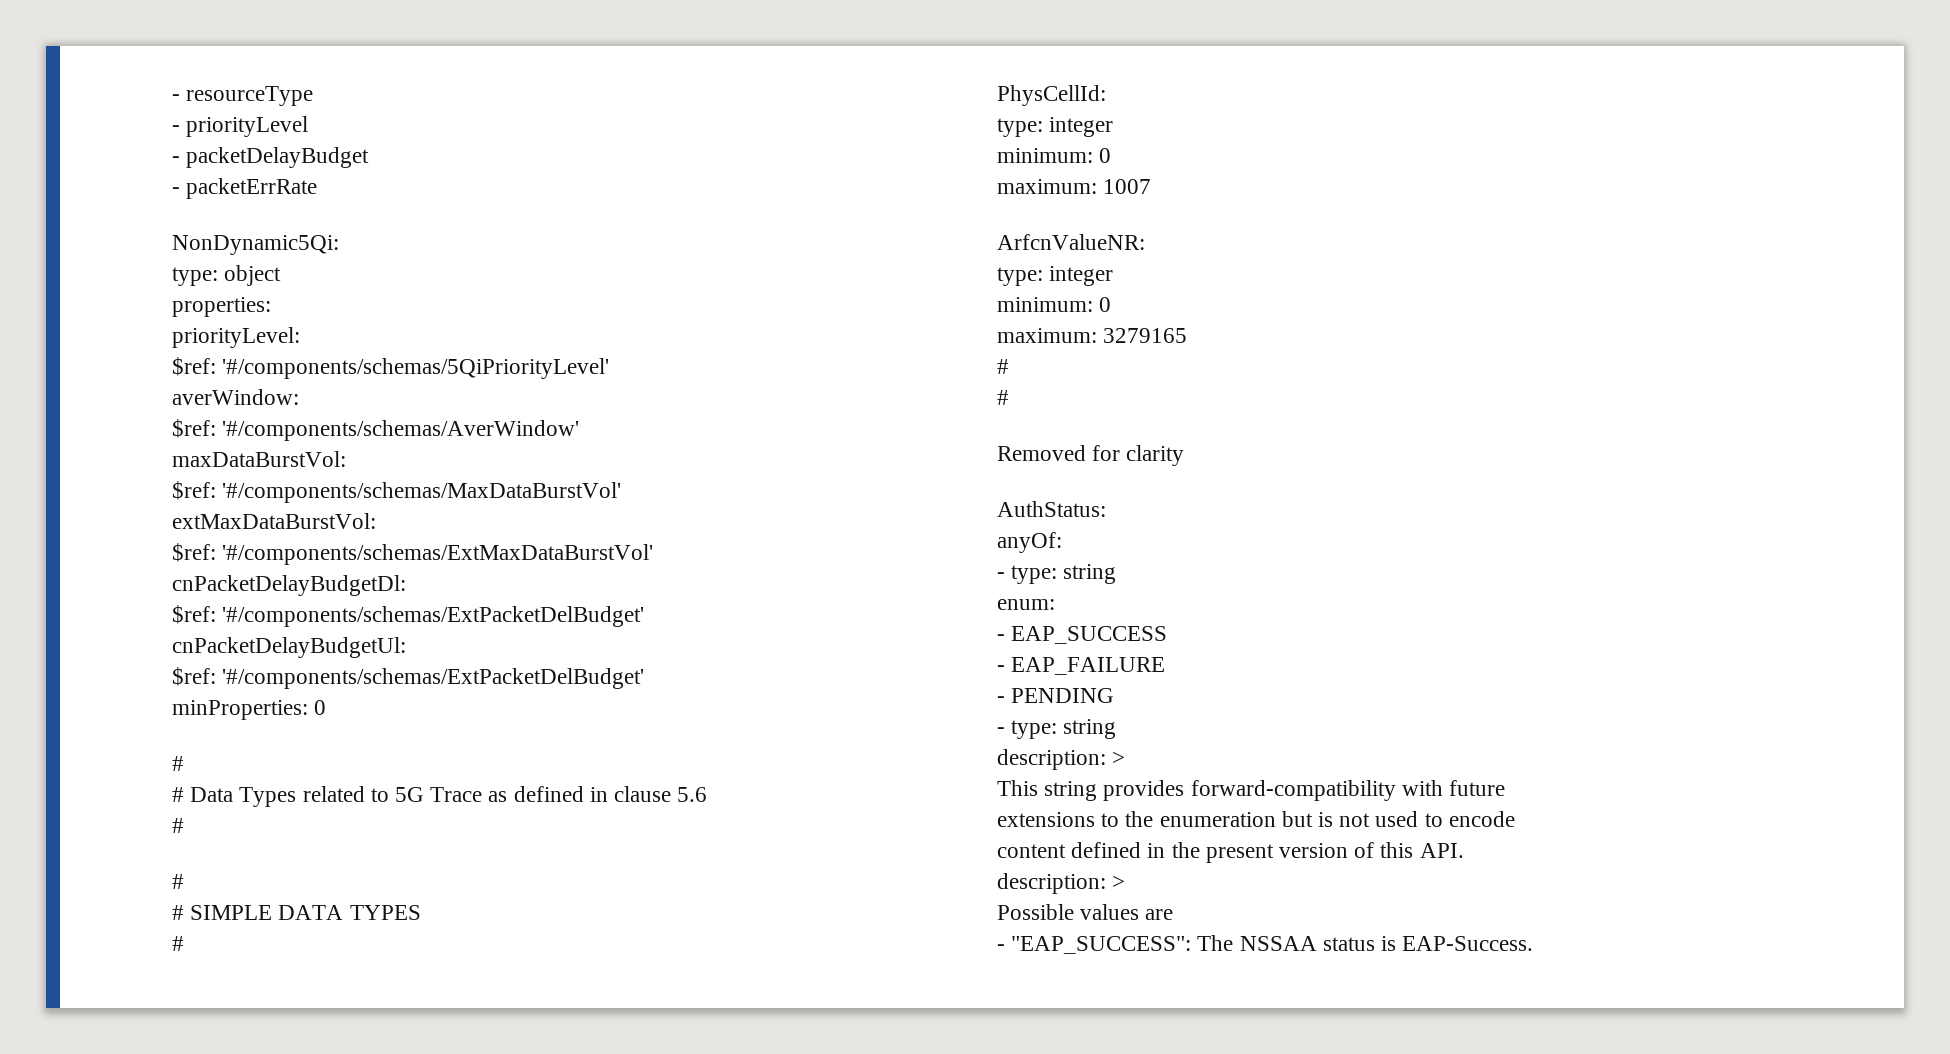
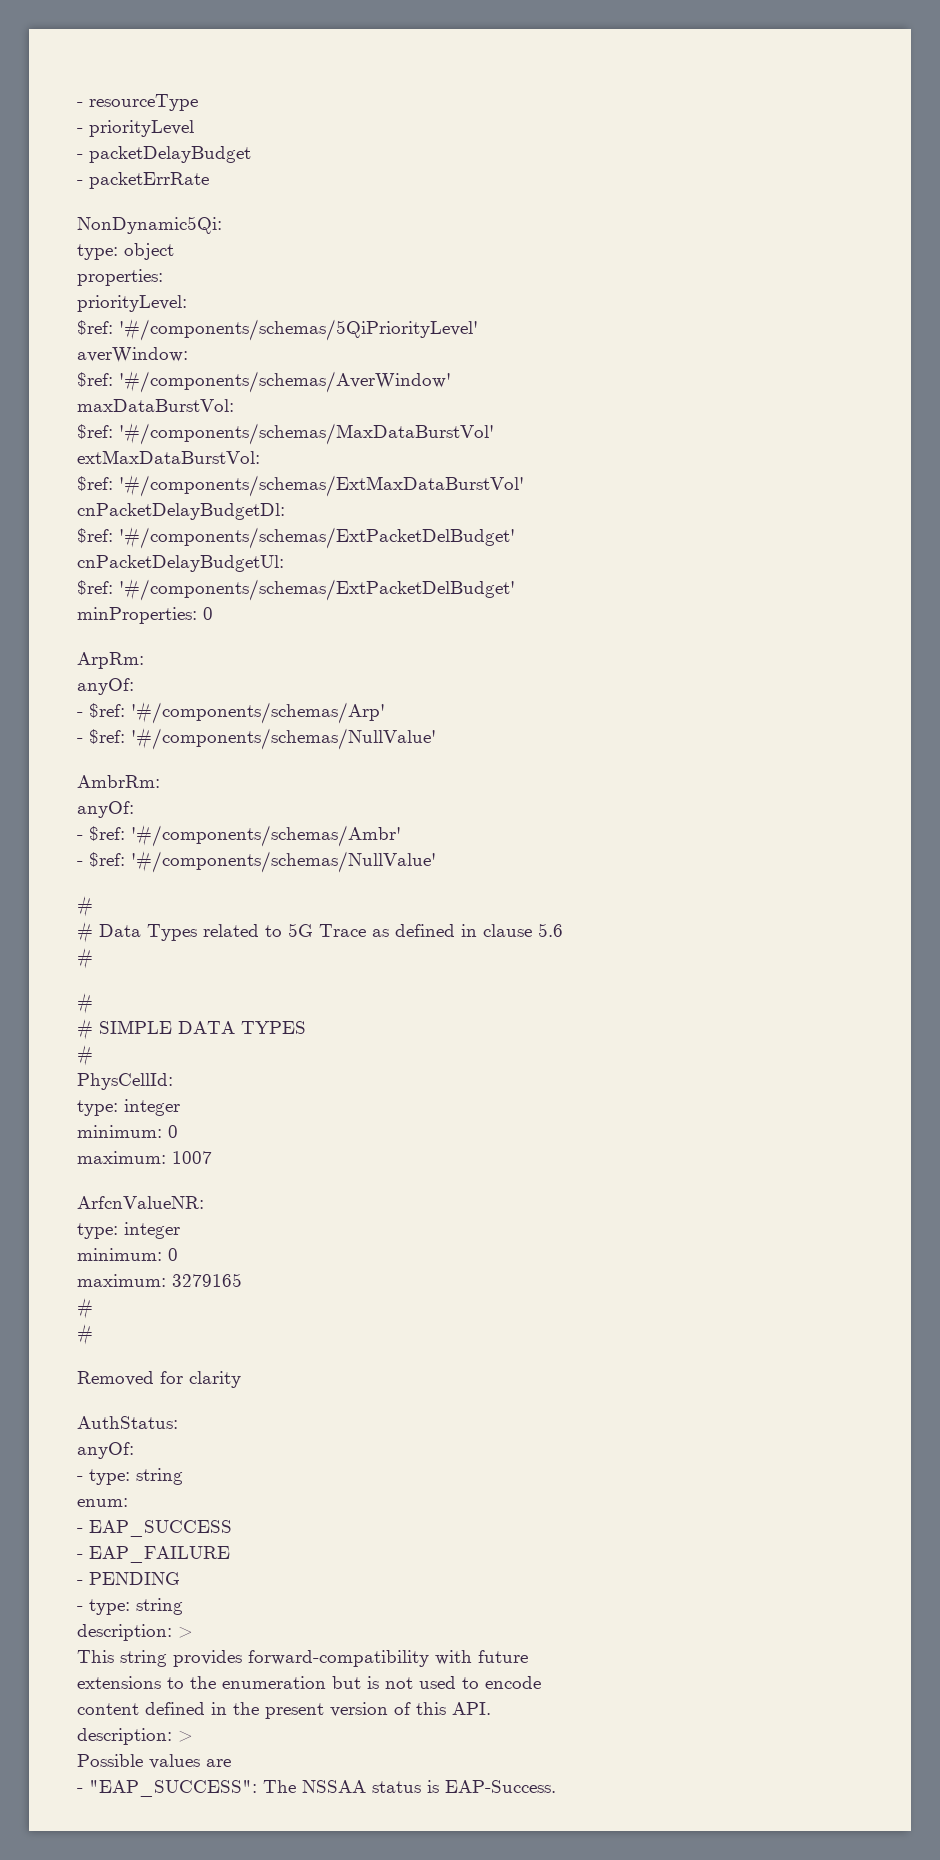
+ ArpRm:
+ anyOf:
+ - $ref: '#/components/schemas/Arp'
+ - $ref: '#/components/schemas/NullValue'
+ AmbrRm:
+ anyOf:
+ - $ref: '#/components/schemas/Ambr'
+ - $ref: '#/components/schemas/NullValue'

